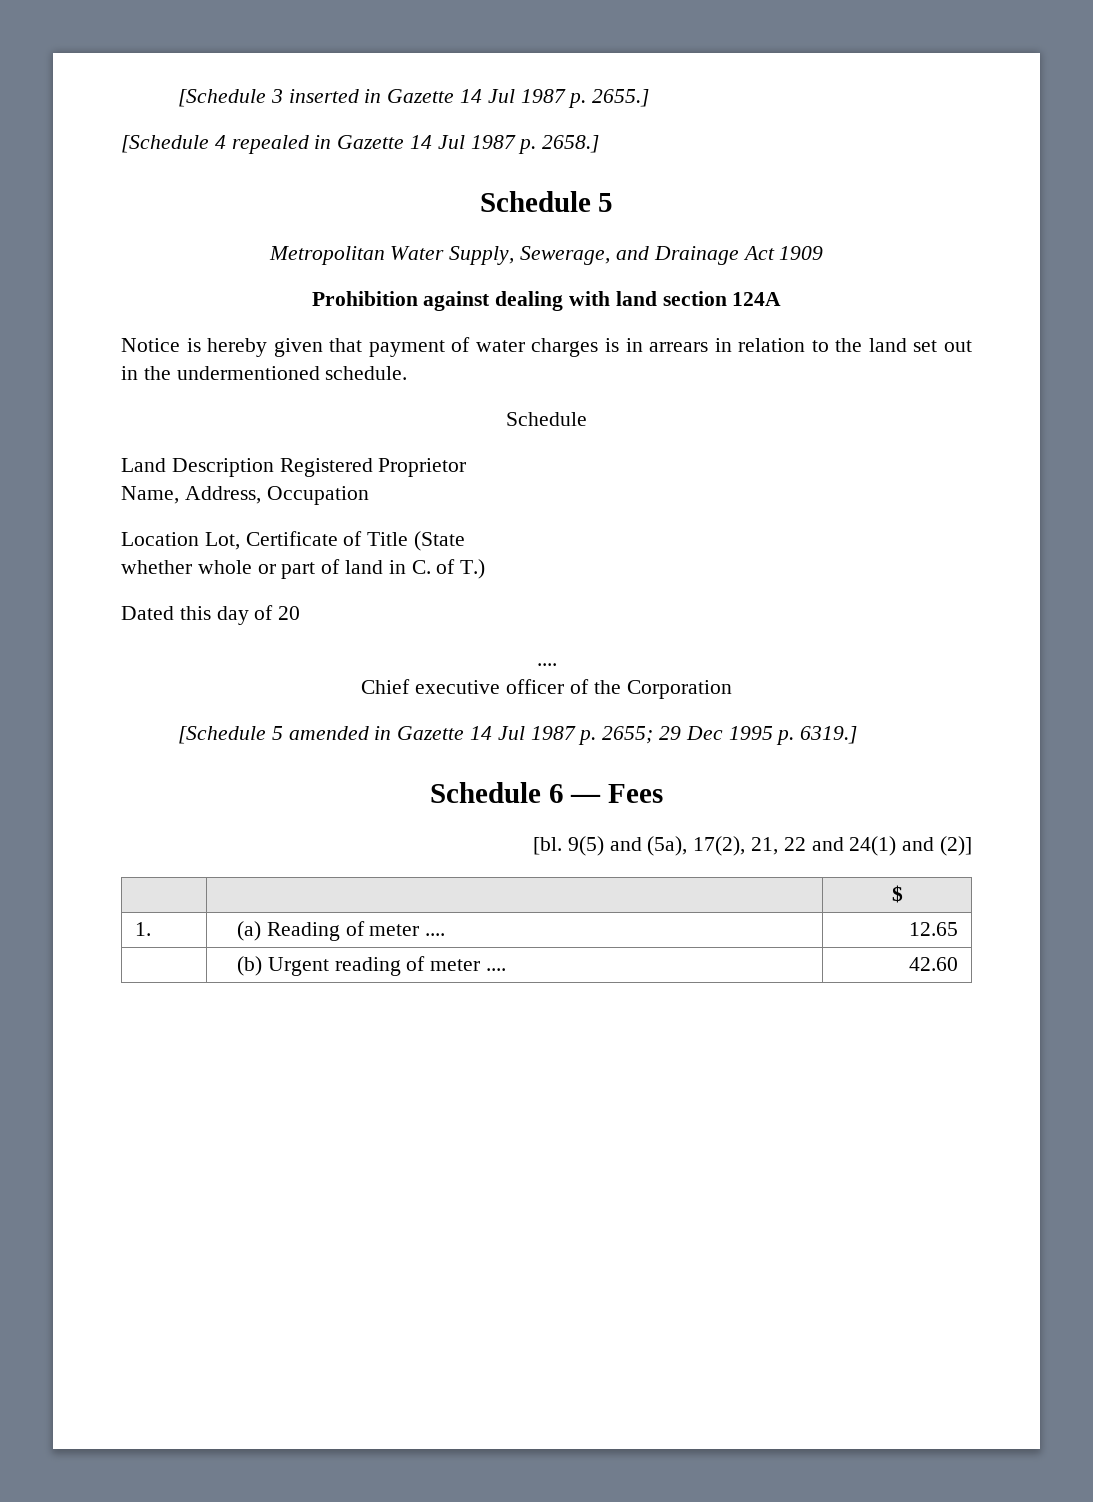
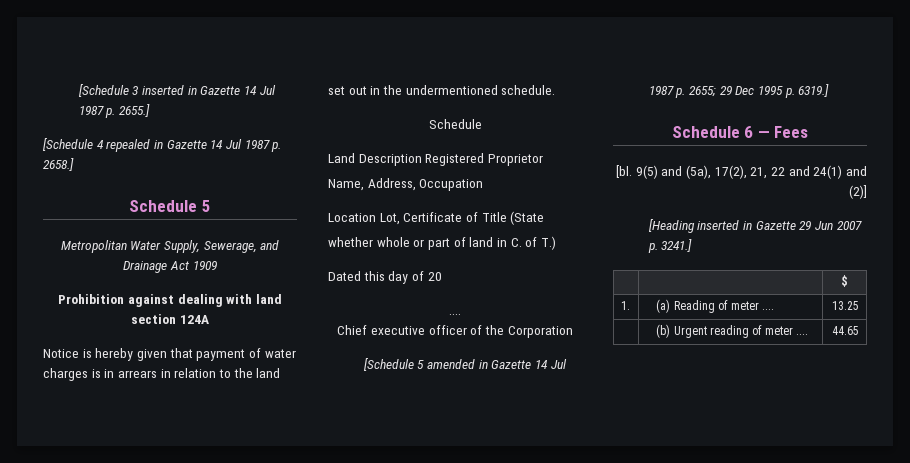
+ [Heading inserted in Gazette 29 Jun 2007 p. 3241.]
- 1. | (a) Reading of meter .... | 12.65
+ 1. | (a) Reading of meter .... | 13.25
- | (b) Urgent reading of meter .... | 42.60
+ | (b) Urgent reading of meter .... | 44.65

